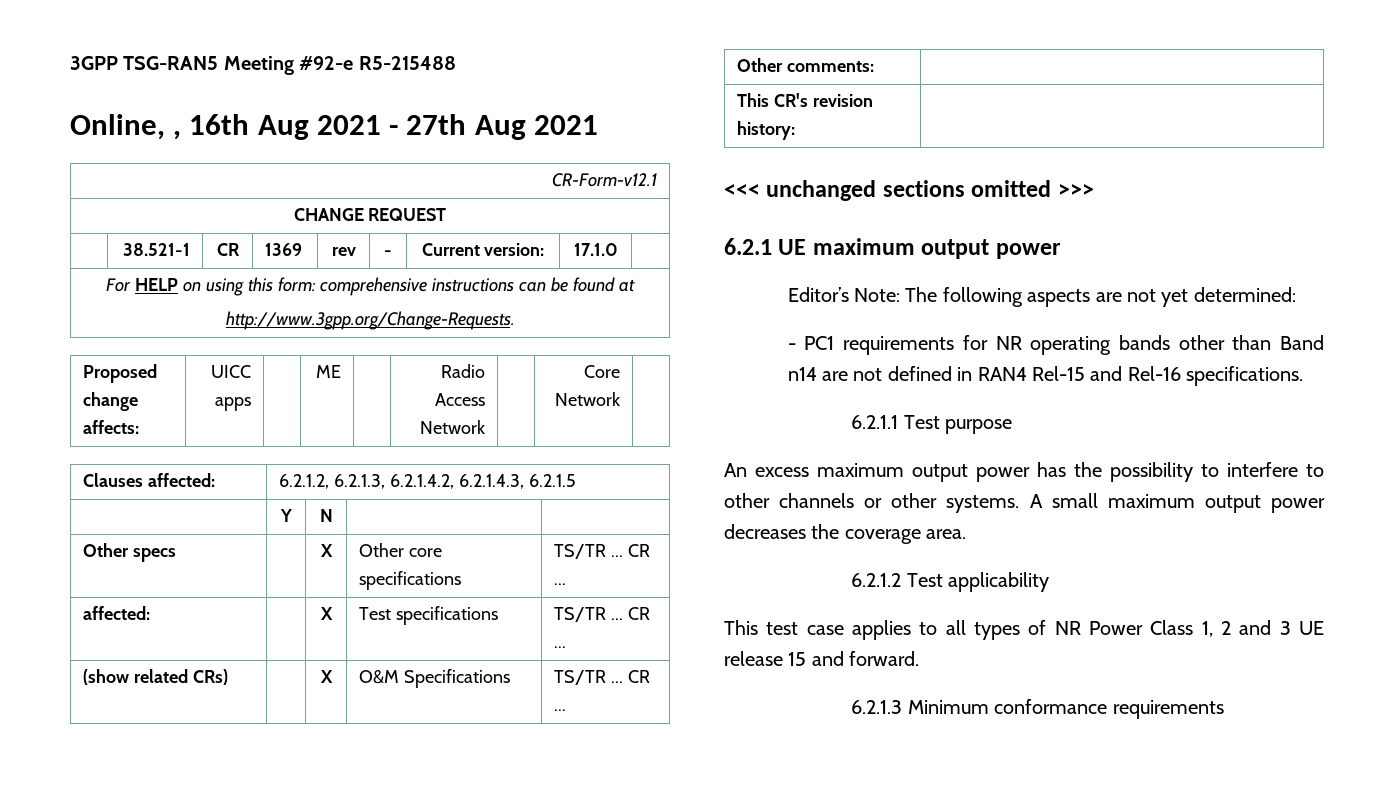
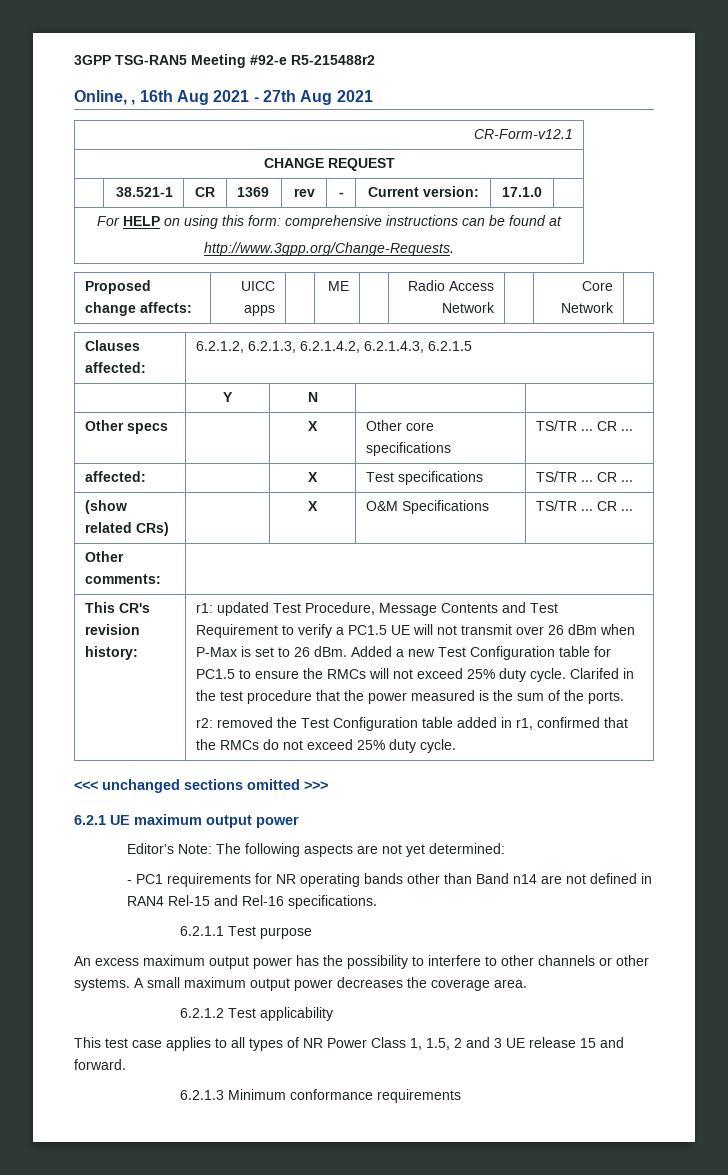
- 3GPP TSG-RAN5 Meeting #92-e R5-215488
+ 3GPP TSG-RAN5 Meeting #92-e R5-215488r2
+ r1: updated Test Procedure, Message Contents and Test Requirement to verify a PC1.5 UE will not transmit over 26 dBm when P-Max is set to 26 dBm. Added a new Test Configuration table for PC1.5 to ensure the RMCs will not exceed 25% duty cycle. Clarifed in the test procedure that the power measured is the sum of the ports.
+ r2: removed the Test Configuration table added in r1, confirmed that the RMCs do not exceed 25% duty cycle.
- This test case applies to all types of NR Power Class 1, 2 and 3 UE release 15 and forward.
+ This test case applies to all types of NR Power Class 1, 1.5, 2 and 3 UE release 15 and forward.

